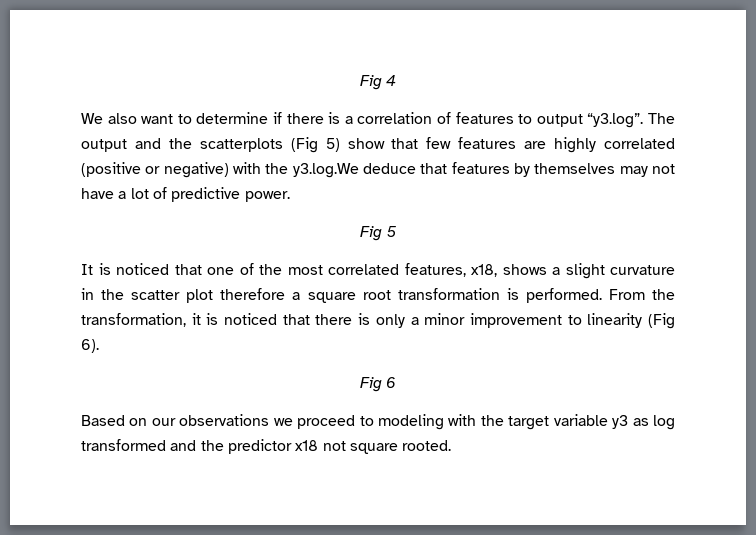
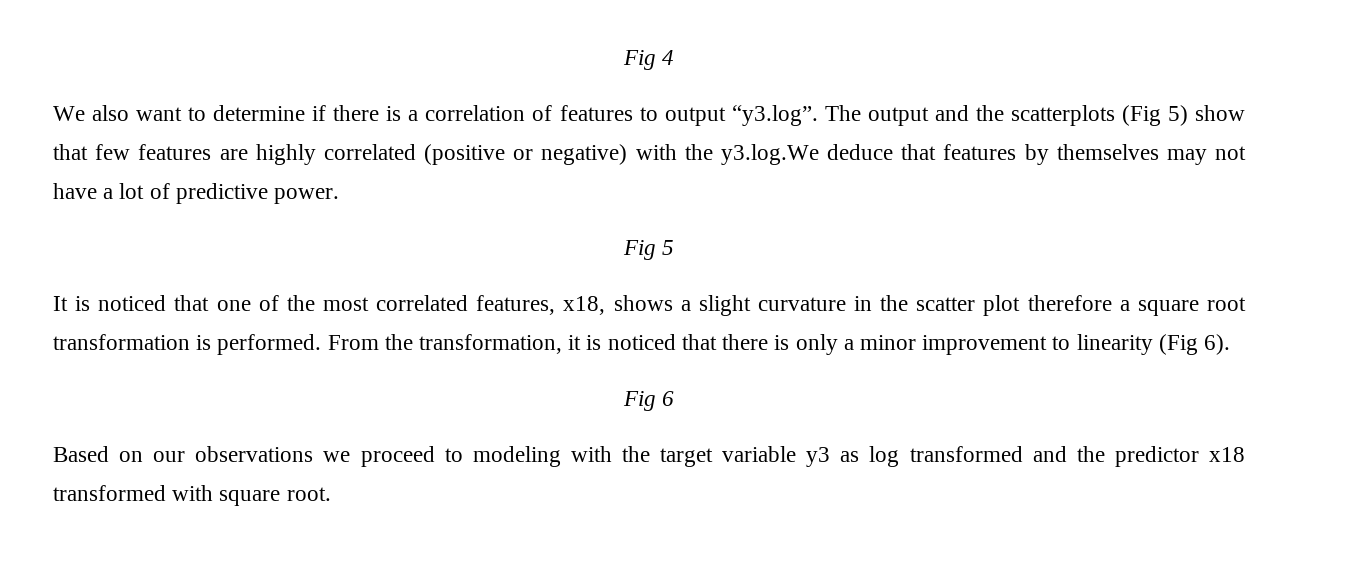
- Based on our observations we proceed to modeling with the target variable y3 as log transformed and the predictor x18 not square rooted.
+ Based on our observations we proceed to modeling with the target variable y3 as log transformed and the predictor x18 transformed with square root.

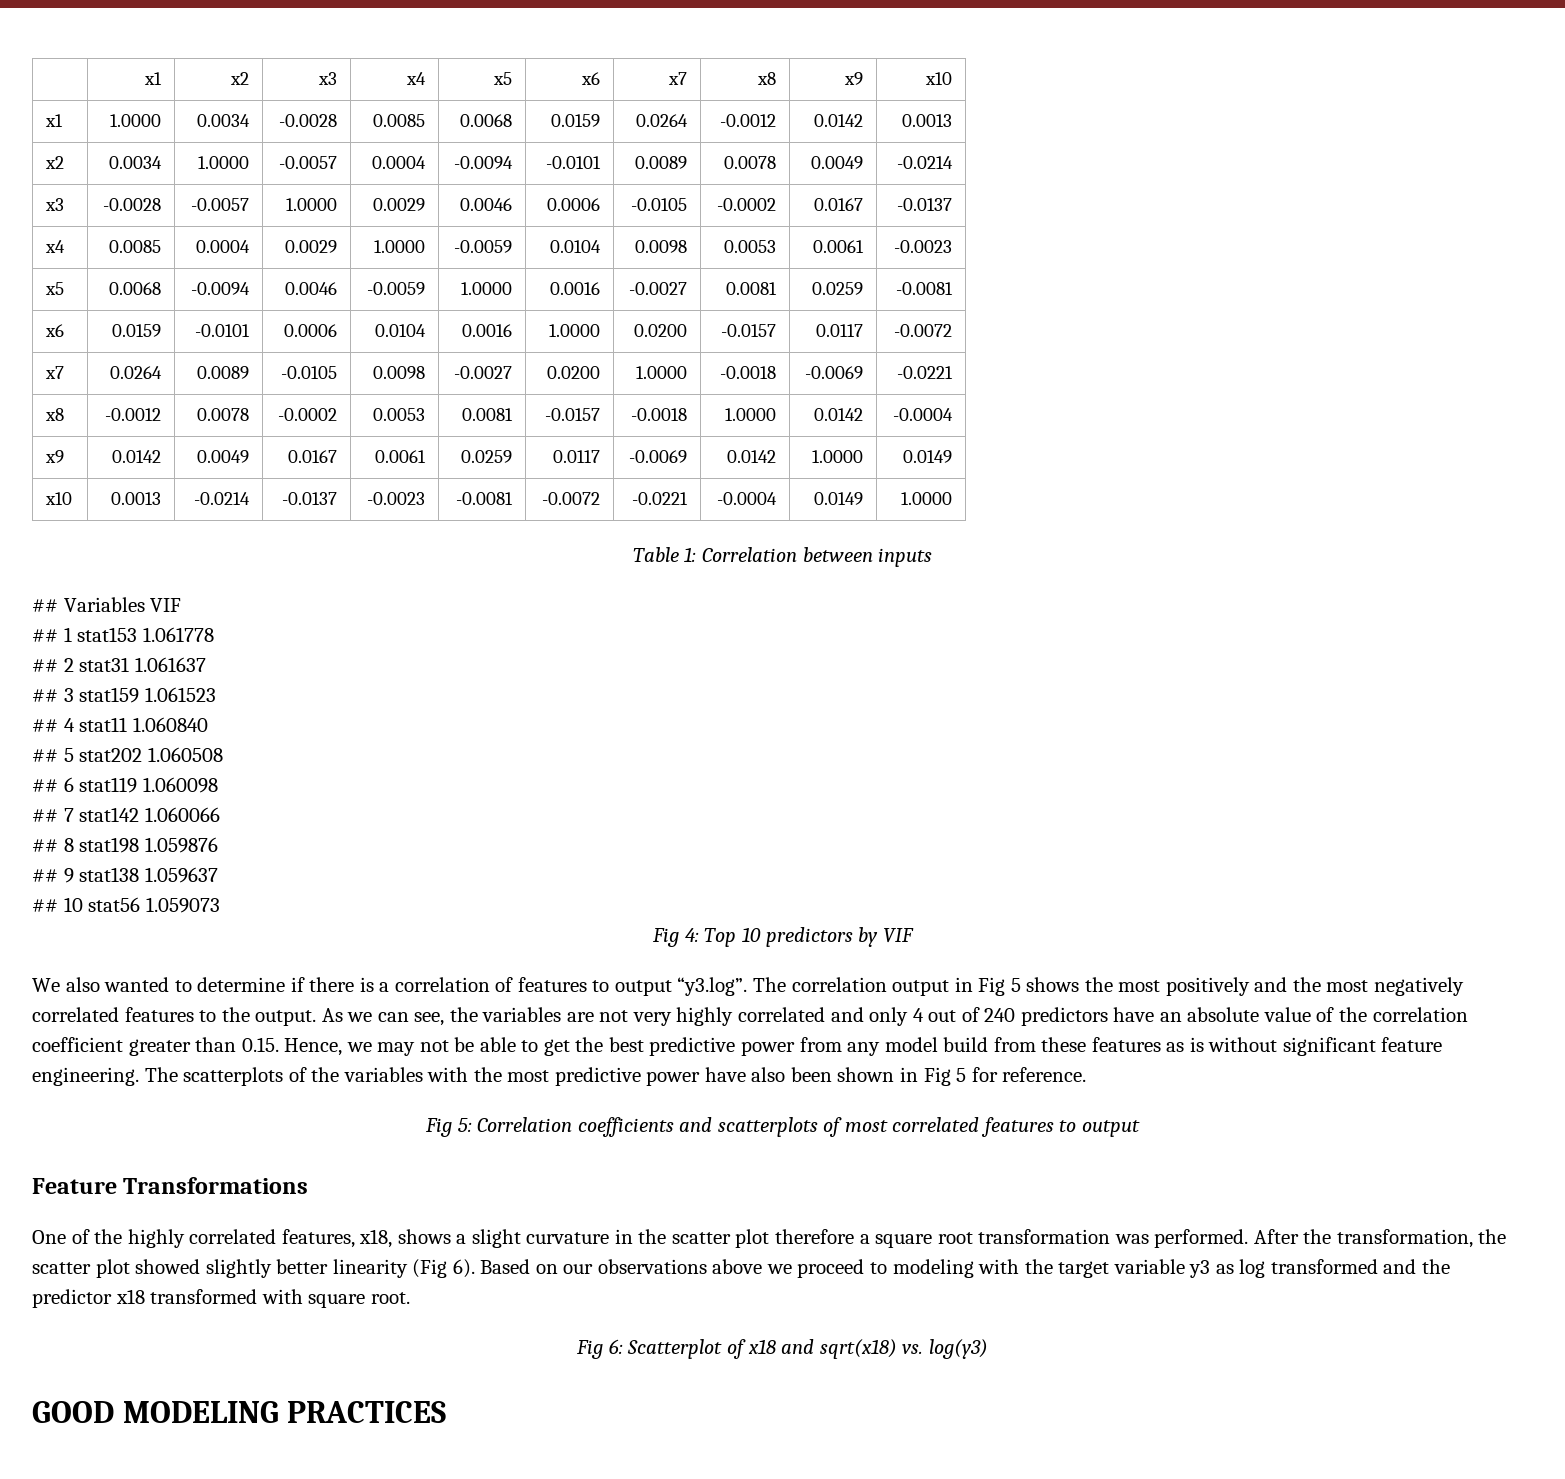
- Fig 4
+ | x1 | x2 | x3 | x4 | x5 | x6 | x7 | x8 | x9 | x10
+ x1 | 1.0000 | 0.0034 | -0.0028 | 0.0085 | 0.0068 | 0.0159 | 0.0264 | -0.0012 | 0.0142 | 0.0013
+ x2 | 0.0034 | 1.0000 | -0.0057 | 0.0004 | -0.0094 | -0.0101 | 0.0089 | 0.0078 | 0.0049 | -0.0214
+ x3 | -0.0028 | -0.0057 | 1.0000 | 0.0029 | 0.0046 | 0.0006 | -0.0105 | -0.0002 | 0.0167 | -0.0137
+ x4 | 0.0085 | 0.0004 | 0.0029 | 1.0000 | -0.0059 | 0.0104 | 0.0098 | 0.0053 | 0.0061 | -0.0023
+ x5 | 0.0068 | -0.0094 | 0.0046 | -0.0059 | 1.0000 | 0.0016 | -0.0027 | 0.0081 | 0.0259 | -0.0081
+ x6 | 0.0159 | -0.0101 | 0.0006 | 0.0104 | 0.0016 | 1.0000 | 0.0200 | -0.0157 | 0.0117 | -0.0072
+ x7 | 0.0264 | 0.0089 | -0.0105 | 0.0098 | -0.0027 | 0.0200 | 1.0000 | -0.0018 | -0.0069 | -0.0221
+ x8 | -0.0012 | 0.0078 | -0.0002 | 0.0053 | 0.0081 | -0.0157 | -0.0018 | 1.0000 | 0.0142 | -0.0004
+ x9 | 0.0142 | 0.0049 | 0.0167 | 0.0061 | 0.0259 | 0.0117 | -0.0069 | 0.0142 | 1.0000 | 0.0149
+ x10 | 0.0013 | -0.0214 | -0.0137 | -0.0023 | -0.0081 | -0.0072 | -0.0221 | -0.0004 | 0.0149 | 1.0000
+ Table 1: Correlation between inputs
+ ## Variables VIF
+ ## 1 stat153 1.061778
+ ## 2 stat31 1.061637
+ ## 3 stat159 1.061523
+ ## 4 stat11 1.060840
+ ## 5 stat202 1.060508
+ ## 6 stat119 1.060098
+ ## 7 stat142 1.060066
+ ## 8 stat198 1.059876
+ ## 9 stat138 1.059637
+ ## 10 stat56 1.059073
+ Fig 4: Top 10 predictors by VIF
- We also want to determine if there is a correlation of features to output “y3.log”. The output and the scatterplots (Fig 5) show that few features are highly correlated (positive or negative) with the y3.log.We deduce that features by themselves may not have a lot of predictive power.
- Fig 5
- It is noticed that one of the most correlated features, x18, shows a slight curvature in the scatter plot therefore a square root transformation is performed. From the transformation, it is noticed that there is only a minor improvement to linearity (Fig 6).
- Fig 6
- Based on our observations we proceed to modeling with the target variable y3 as log transformed and the predictor x18 transformed with square root.
+ We also wanted to determine if there is a correlation of features to output “y3.log”. The correlation output in Fig 5 shows the most positively and the most negatively correlated features to the output. As we can see, the variables are not very highly correlated and only 4 out of 240 predictors have an absolute value of the correlation coefficient greater than 0.15. Hence, we may not be able to get the best predictive power from any model build from these features as is without significant feature engineering. The scatterplots of the variables with the most predictive power have also been shown in Fig 5 for reference.
+ Fig 5: Correlation coefficients and scatterplots of most correlated features to output
+ Feature Transformations
+ One of the highly correlated features, x18, shows a slight curvature in the scatter plot therefore a square root transformation was performed. After the transformation, the scatter plot showed slightly better linearity (Fig 6). Based on our observations above we proceed to modeling with the target variable y3 as log transformed and the predictor x18 transformed with square root.
+ Fig 6: Scatterplot of x18 and sqrt(x18) vs. log(y3)
+ GOOD MODELING PRACTICES

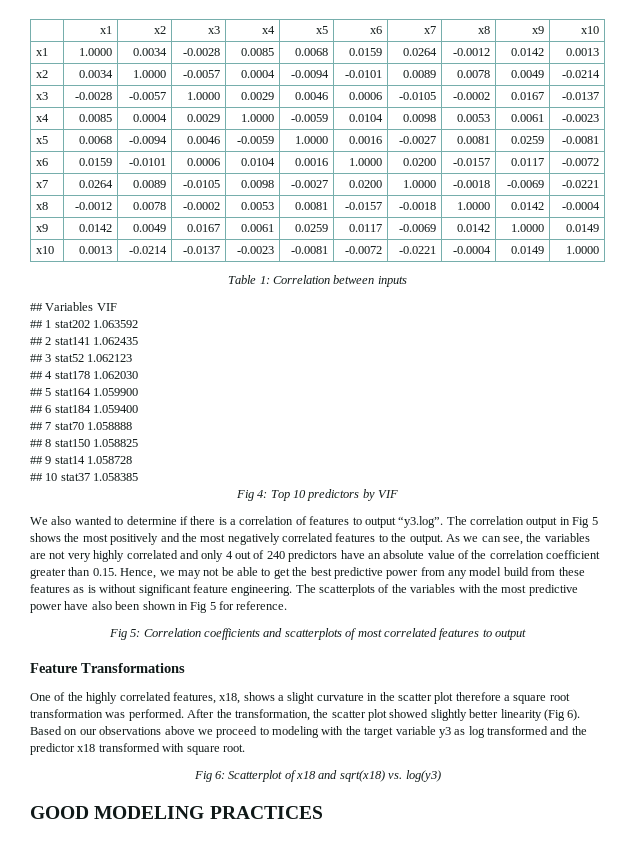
- ## 1 stat153 1.061778
+ ## 1 stat202 1.063592
- ## 2 stat31 1.061637
+ ## 2 stat141 1.062435
- ## 3 stat159 1.061523
+ ## 3 stat52 1.062123
- ## 4 stat11 1.060840
+ ## 4 stat178 1.062030
- ## 5 stat202 1.060508
+ ## 5 stat164 1.059900
- ## 6 stat119 1.060098
+ ## 6 stat184 1.059400
- ## 7 stat142 1.060066
+ ## 7 stat70 1.058888
- ## 8 stat198 1.059876
+ ## 8 stat150 1.058825
- ## 9 stat138 1.059637
+ ## 9 stat14 1.058728
- ## 10 stat56 1.059073
+ ## 10 stat37 1.058385

